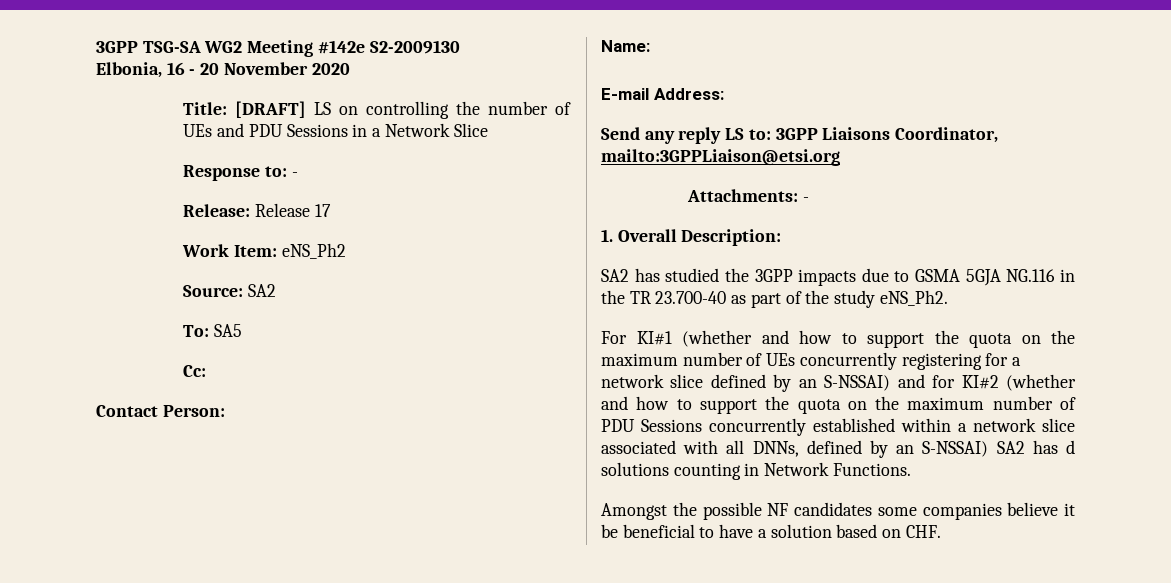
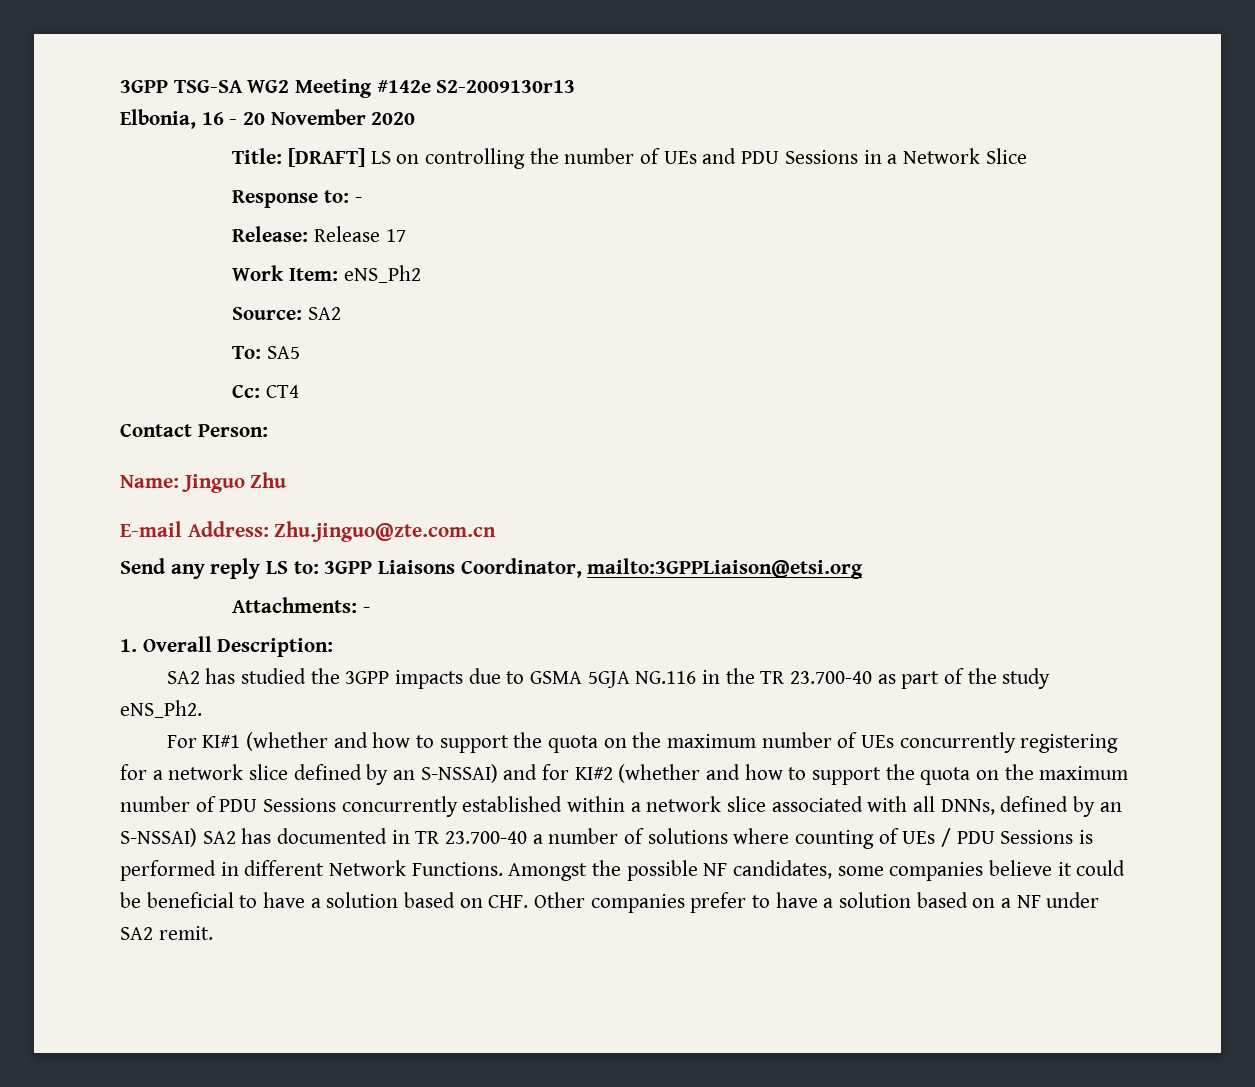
- 3GPP TSG-SA WG2 Meeting #142e S2-2009130
+ 3GPP TSG-SA WG2 Meeting #142e S2-2009130r13
- Cc:
+ Cc: CT4
- Name:
+ Name: Jinguo Zhu
- E-mail Address:
+ E-mail Address: Zhu.jinguo@zte.com.cn
- For KI#1 (whether and how to support the quota on the maximum number of UEs concurrently registering for a network slice defined by an S-NSSAI) and for KI#2 (whether and how to support the quota on the maximum number of PDU Sessions concurrently established within a network slice associated with all DNNs, defined by an S-NSSAI) SA2 has d solutions counting in Network Functions.
- Amongst the possible NF candidates some companies believe it be beneficial to have a solution based on CHF.
+ For KI#1 (whether and how to support the quota on the maximum number of UEs concurrently registering for a network slice defined by an S-NSSAI) and for KI#2 (whether and how to support the quota on the maximum number of PDU Sessions concurrently established within a network slice associated with all DNNs, defined by an S-NSSAI) SA2 has documented in TR 23.700-40 a number of solutions where counting of UEs / PDU Sessions is performed in different Network Functions. Amongst the possible NF candidates, some companies believe it could be beneficial to have a solution based on CHF. Other companies prefer to have a solution based on a NF under SA2 remit.

